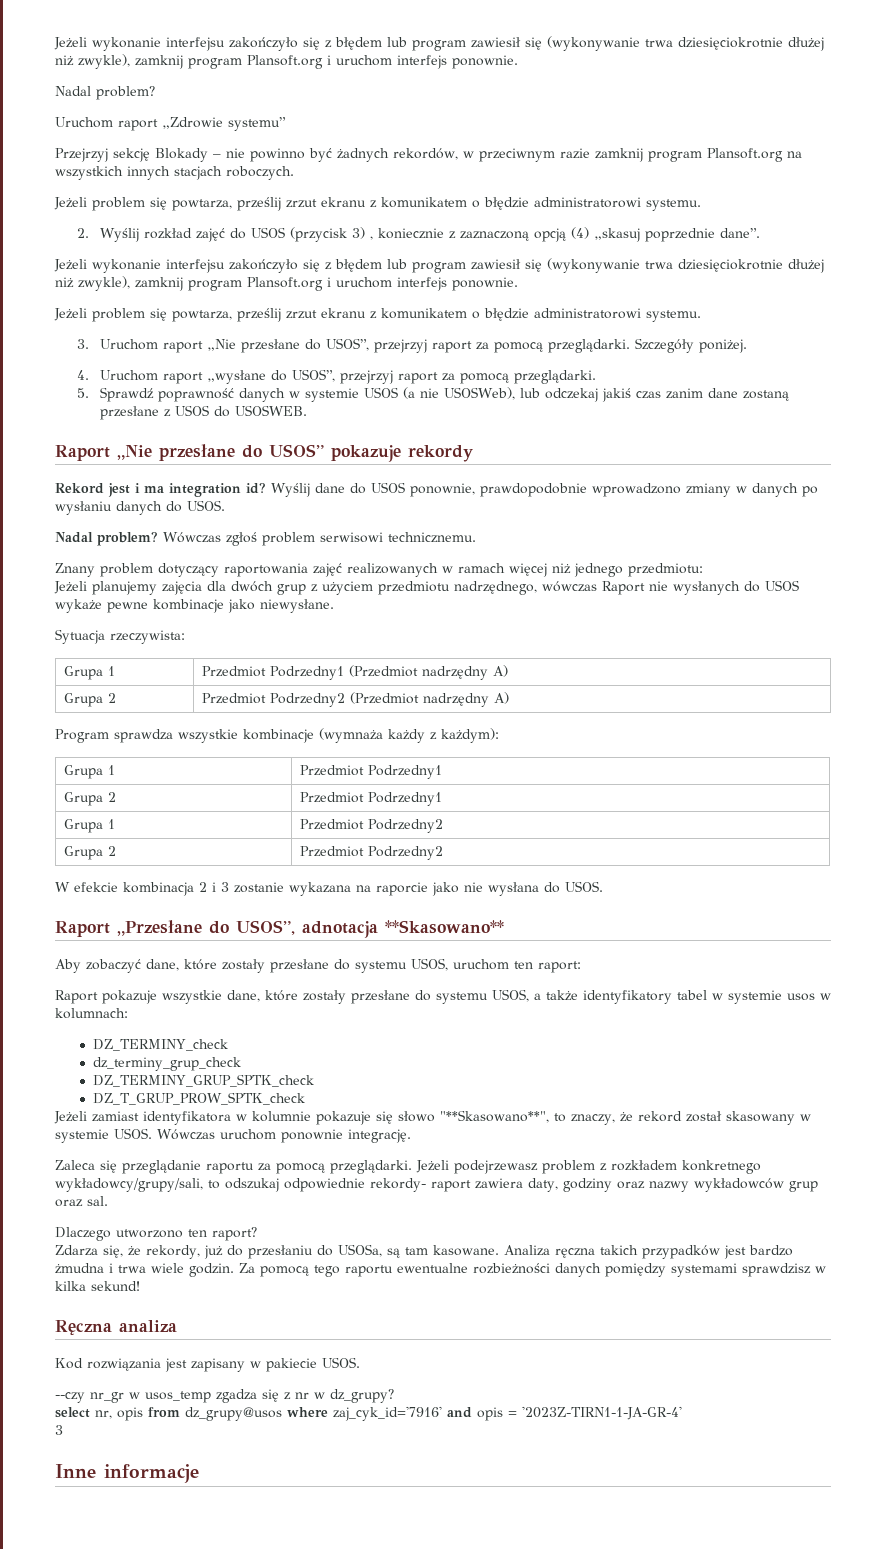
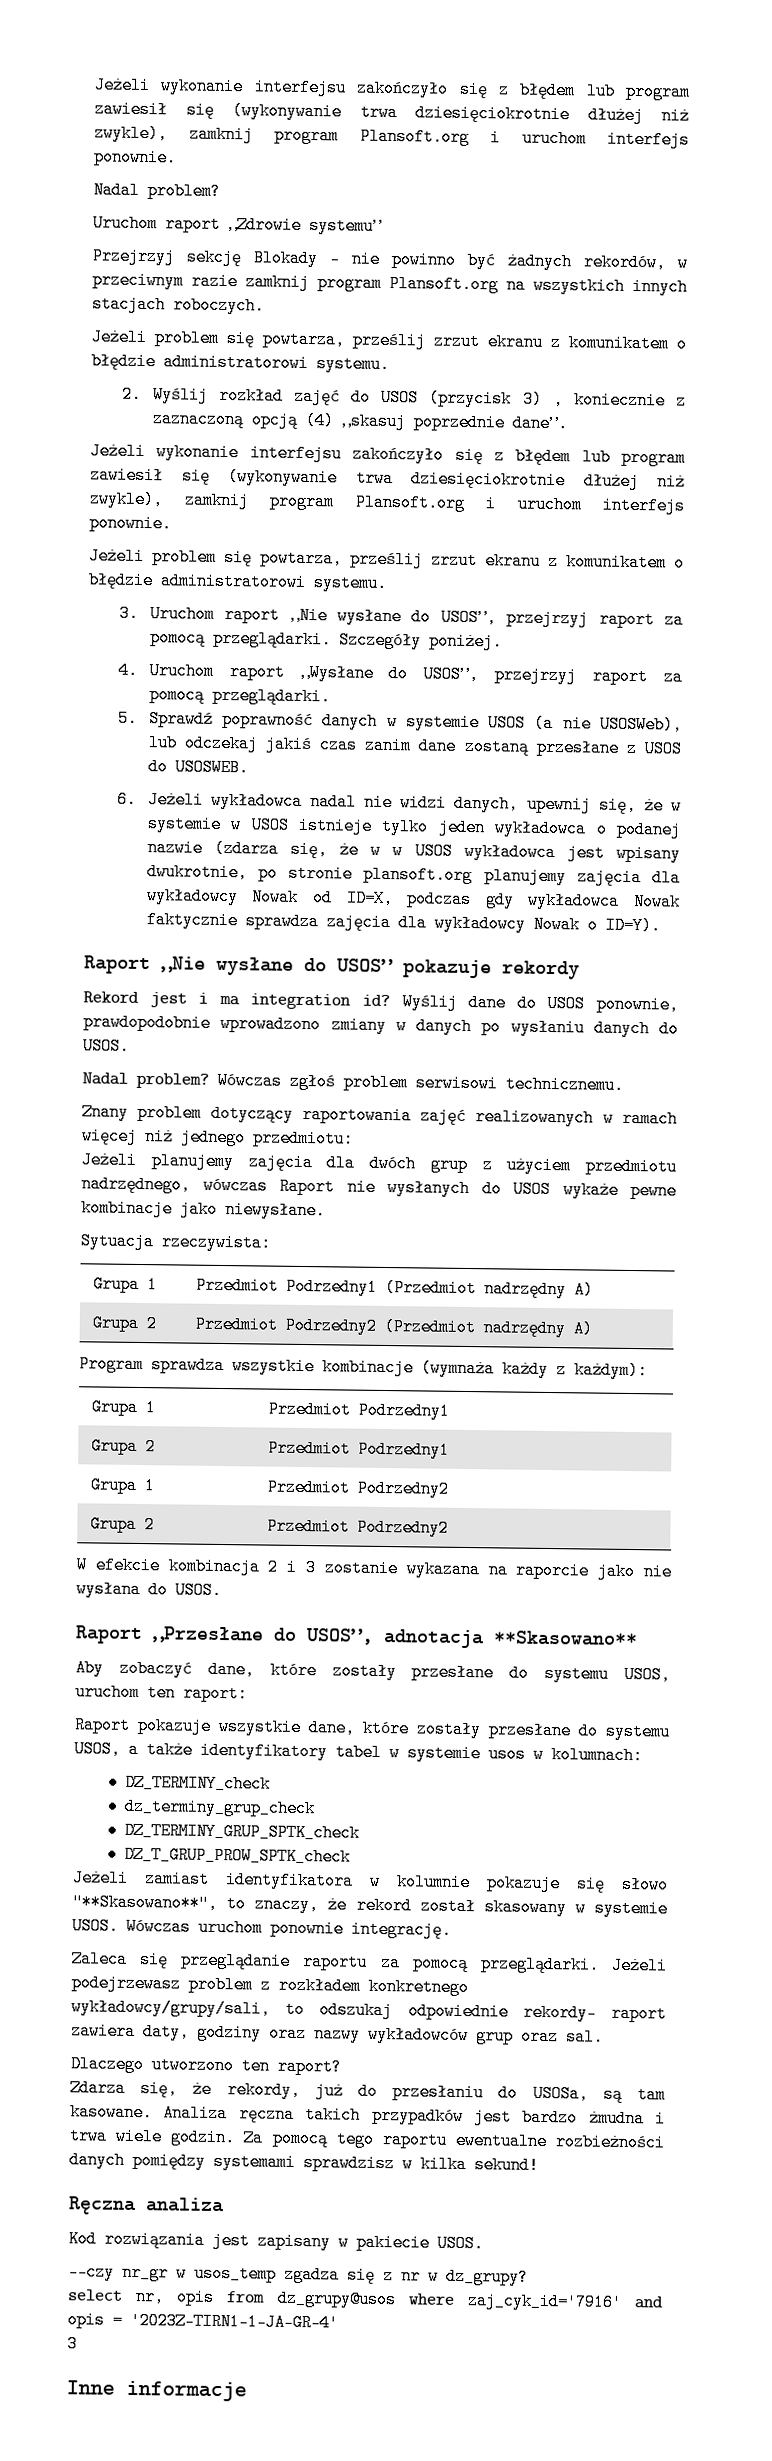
- 3. Uruchom raport „Nie przesłane do USOS”, przejrzyj raport za pomocą przeglądarki.
+ 3. Uruchom raport „Nie wysłane do USOS”, przejrzyj raport za pomocą przeglądarki.
- 4. Uruchom raport „wysłane do USOS”, przejrzyj raport za pomocą przeglądarki.
+ 4. Uruchom raport „Wysłane do USOS”, przejrzyj raport za pomocą przeglądarki.
+ 6. Jeżeli wykładowca nadal nie widzi danych, upewnij się, że w systemie w USOS istnieje tylko jeden wykładowca o podanej nazwie (zdarza się, że w w USOS wykładowca jest wpisany dwukrotnie, po stronie plansoft.org planujemy zajęcia dla wykładowcy Nowak od ID=X, podczas gdy wykładowca Nowak faktycznie sprawdza zajęcia dla wykładowcy Nowak o ID=Y).
- Raport „Nie przesłane do USOS” pokazuje rekordy
+ Raport „Nie wysłane do USOS” pokazuje rekordy

